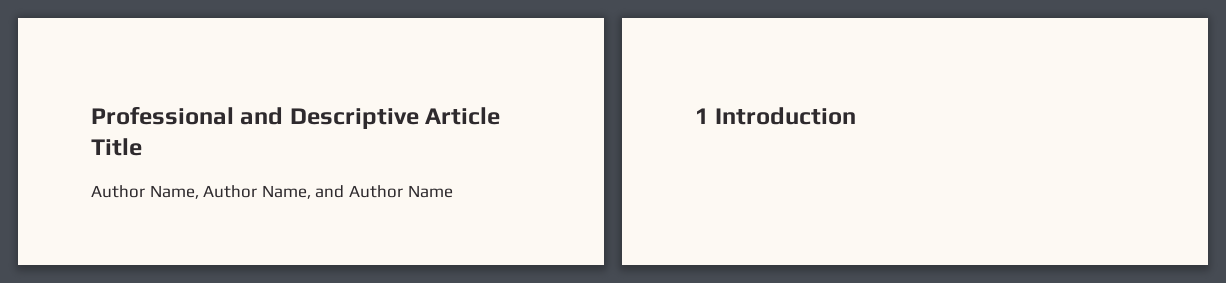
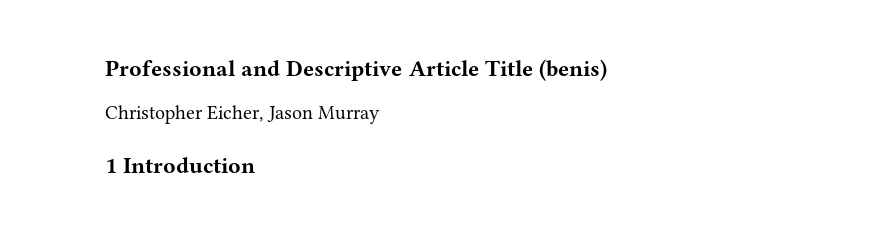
- Professional and Descriptive Article Title
- Author Name, Author Name, and Author Name
+ Professional and Descriptive Article Title (benis)
+ Christopher Eicher, Jason Murray

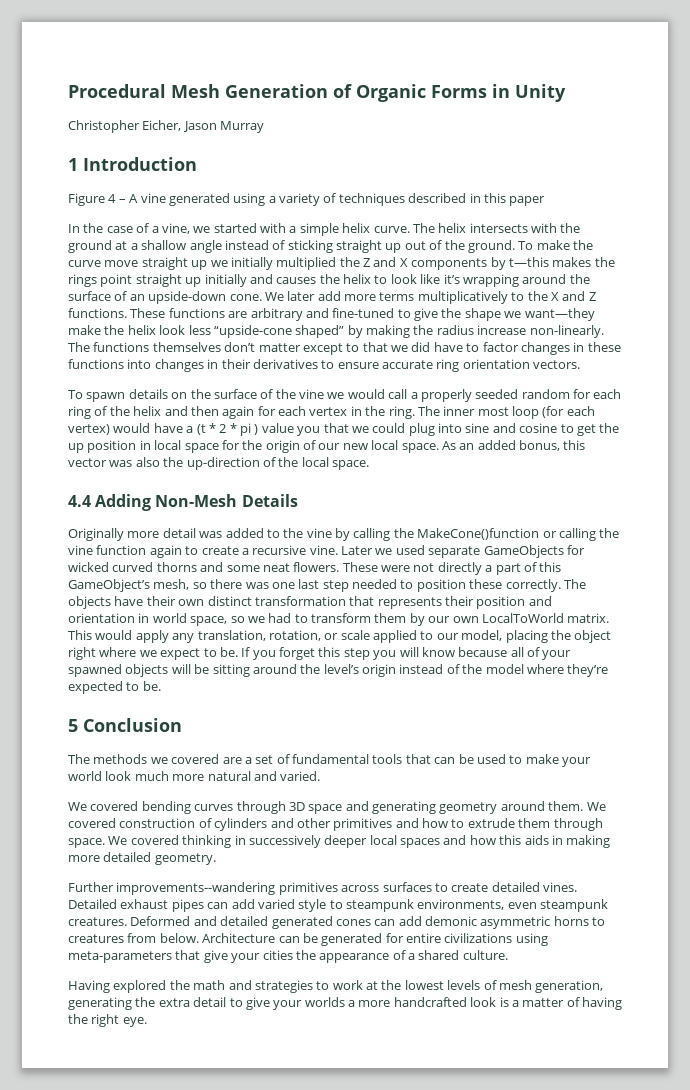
- Professional and Descriptive Article Title (benis)
+ Procedural Mesh Generation of Organic Forms in Unity
+ Figure 4 – A vine generated using a variety of techniques described in this paper
+ In the case of a vine, we started with a simple helix curve. The helix intersects with the ground at a shallow angle instead of sticking straight up out of the ground. To make the curve move straight up we initially multiplied the Z and X components by t—this makes the rings point straight up initially and causes the helix to look like it’s wrapping around the surface of an upside-down cone. We later add more terms multiplicatively to the X and Z functions. These functions are arbitrary and fine-tuned to give the shape we want—they make the helix look less “upside-cone shaped” by making the radius increase non-linearly. The functions themselves don’t matter except to that we did have to factor changes in these functions into changes in their derivatives to ensure accurate ring orientation vectors.
+ To spawn details on the surface of the vine we would call a properly seeded random for each ring of the helix and then again for each vertex in the ring. The inner most loop (for each vertex) would have a (t * 2 * pi ) value you that we could plug into sine and cosine to get the up position in local space for the origin of our new local space. As an added bonus, this vector was also the up-direction of the local space.
+ 4.4 Adding Non-Mesh Details
+ Originally more detail was added to the vine by calling the MakeCone()function or calling the vine function again to create a recursive vine. Later we used separate GameObjects for wicked curved thorns and some neat flowers. These were not directly a part of this GameObject’s mesh, so there was one last step needed to position these correctly. The objects have their own distinct transformation that represents their position and orientation in world space, so we had to transform them by our own LocalToWorld matrix. This would apply any translation, rotation, or scale applied to our model, placing the object right where we expect to be. If you forget this step you will know because all of your spawned objects will be sitting around the level’s origin instead of the model where they’re expected to be.
+ 5 Conclusion
+ The methods we covered are a set of fundamental tools that can be used to make your world look much more natural and varied.
+ We covered bending curves through 3D space and generating geometry around them. We covered construction of cylinders and other primitives and how to extrude them through space. We covered thinking in successively deeper local spaces and how this aids in making more detailed geometry.
+ Further improvements--wandering primitives across surfaces to create detailed vines. Detailed exhaust pipes can add varied style to steampunk environments, even steampunk creatures. Deformed and detailed generated cones can add demonic asymmetric horns to creatures from below. Architecture can be generated for entire civilizations using meta-parameters that give your cities the appearance of a shared culture.
+ Having explored the math and strategies to work at the lowest levels of mesh generation, generating the extra detail to give your worlds a more handcrafted look is a matter of having the right eye.

